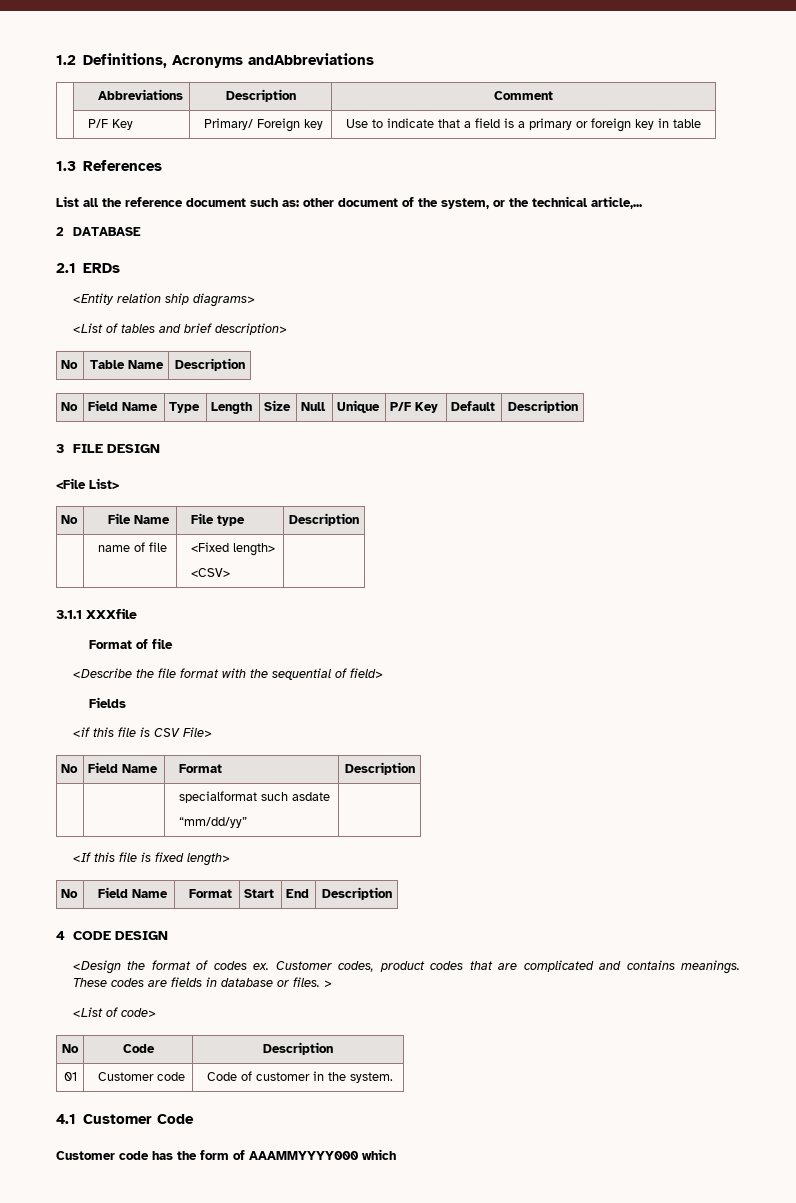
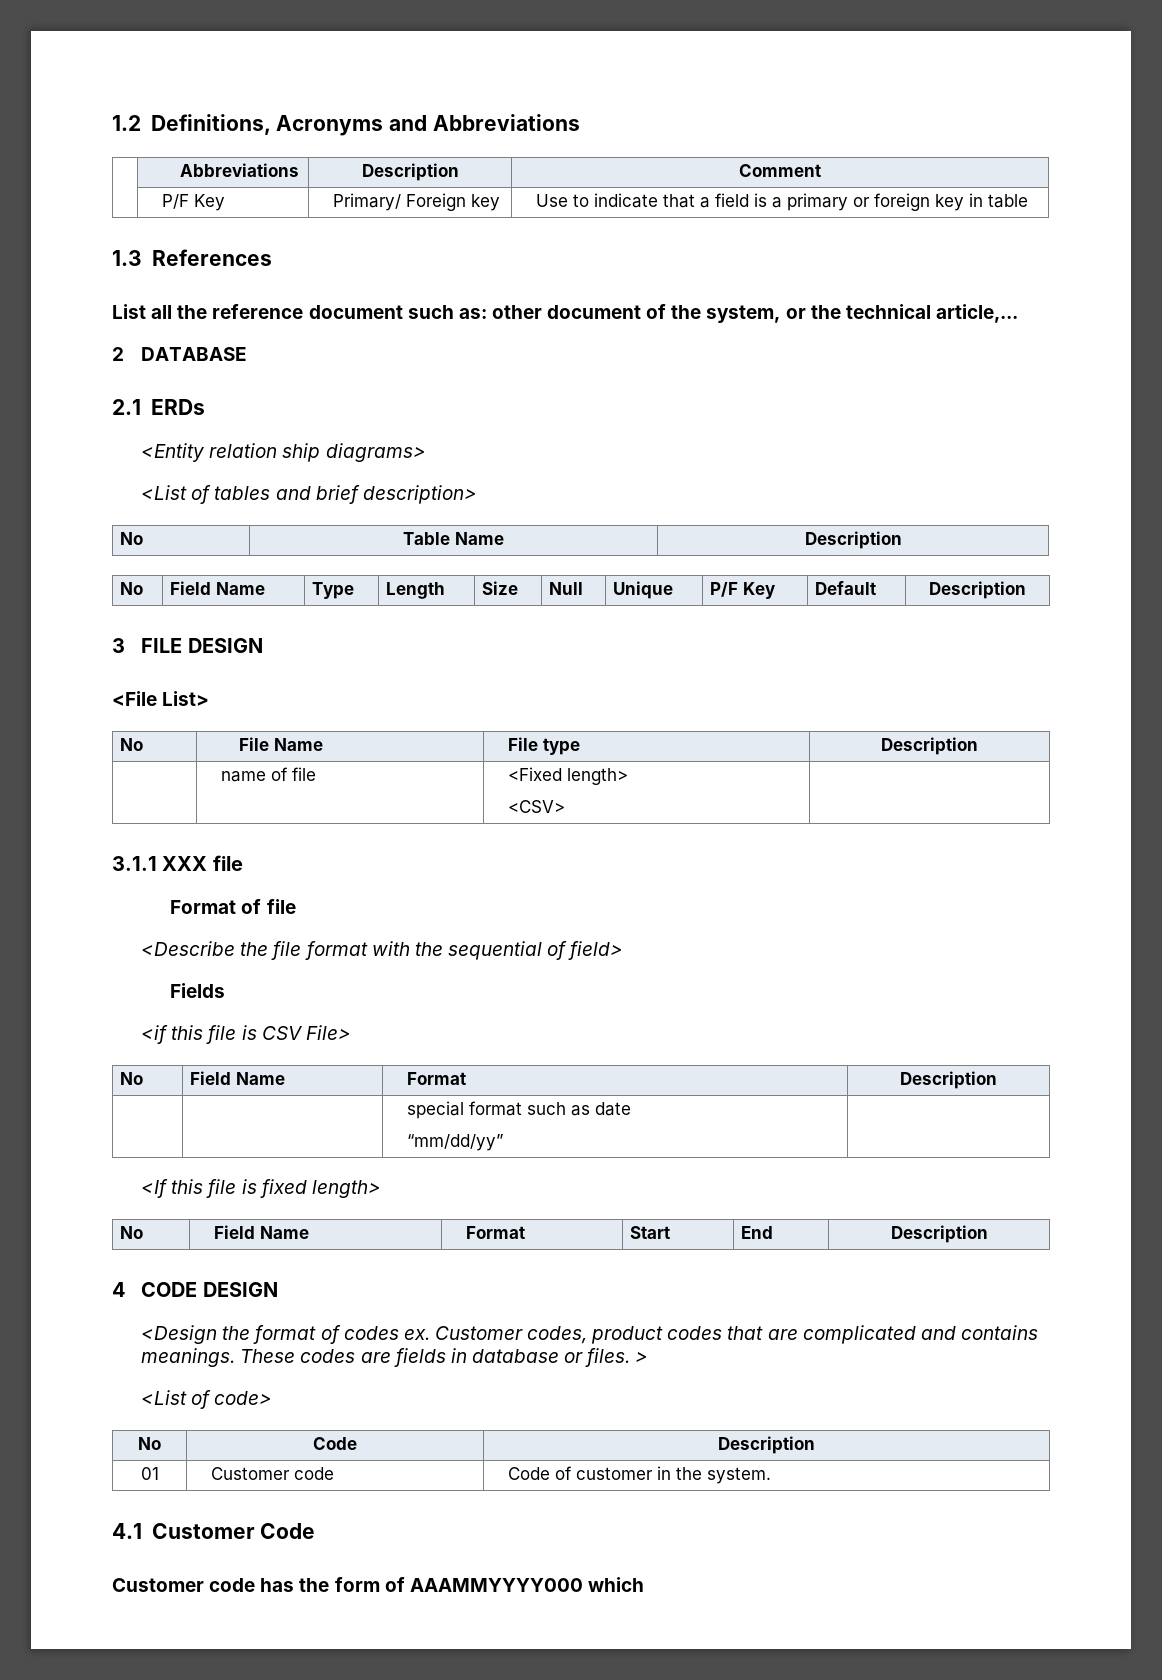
- 1.2 Definitions, Acronyms andAbbreviations
+ 1.2 Definitions, Acronyms and Abbreviations
- 3.1.1 XXXfile
+ 3.1.1 XXX file
- | | specialformat such asdate
+ | | special format such as date

